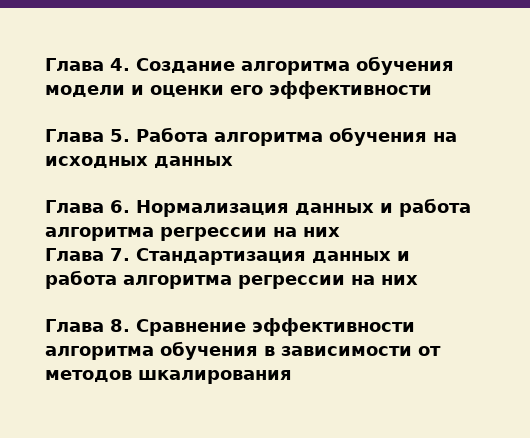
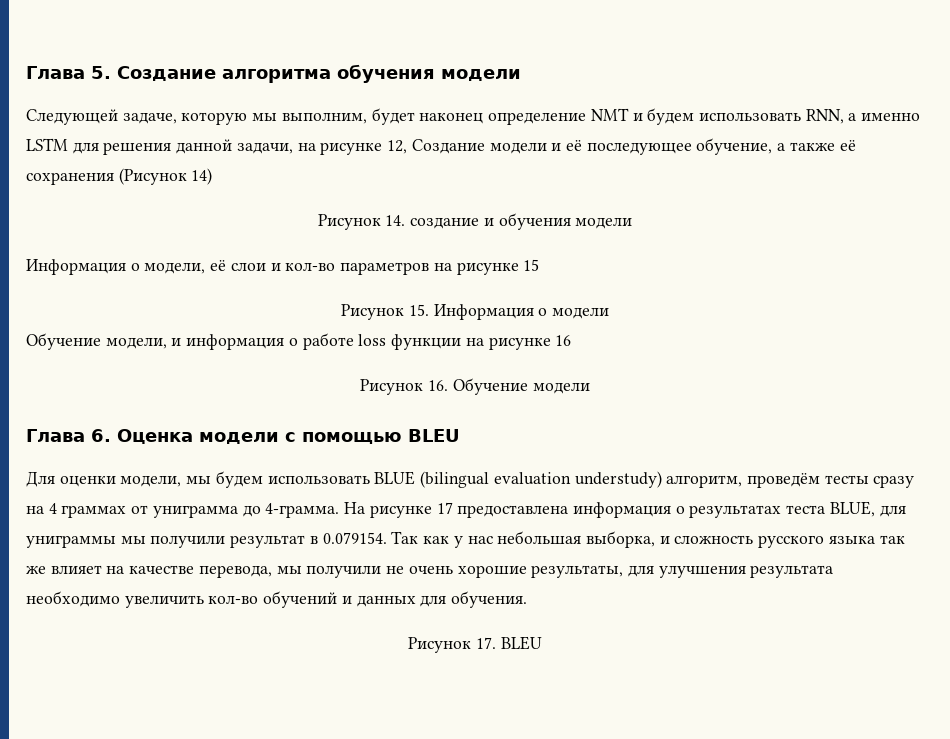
- Глава 4. Создание алгоритма обучения модели и оценки его эффективности
- Глава 5. Работа алгоритма обучения на исходных данных
- Глава 6. Нормализация данных и работа алгоритма регрессии на них
- Глава 7. Стандартизация данных и работа алгоритма регрессии на них
- Глава 8. Сравнение эффективности алгоритма обучения в зависимости от методов шкалирования
+ Глава 5. Создание алгоритма обучения модели
+ Следующей задаче, которую мы выполним, будет наконец определение NMT и будем использовать RNN, а именно LSTM для решения данной задачи, на рисунке 12, Создание модели и её последующее обучение, а также её сохранения (Рисунок 14)
+ Рисунок 14. создание и обучения модели
+ Информация о модели, её слои и кол-во параметров на рисунке 15
+ Рисунок 15. Информация о модели
+ Обучение модели, и информация о работе loss функции на рисунке 16
+ Рисунок 16. Обучение модели
+ Глава 6. Оценка модели c помощью BLEU
+ Для оценки модели, мы будем использовать BLUE (bilingual evaluation understudy) алгоритм, проведём тесты сразу на 4 граммах от униграмма до 4-грамма. На рисунке 17 предоставлена информация о результатах теста BLUE, для униграммы мы получили результат в 0.079154. Так как у нас небольшая выборка, и сложность русского языка так же влияет на качестве перевода, мы получили не очень хорошие результаты, для улучшения результата необходимо увеличить кол-во обучений и данных для обучения.
+ Рисунок 17. BLEU

